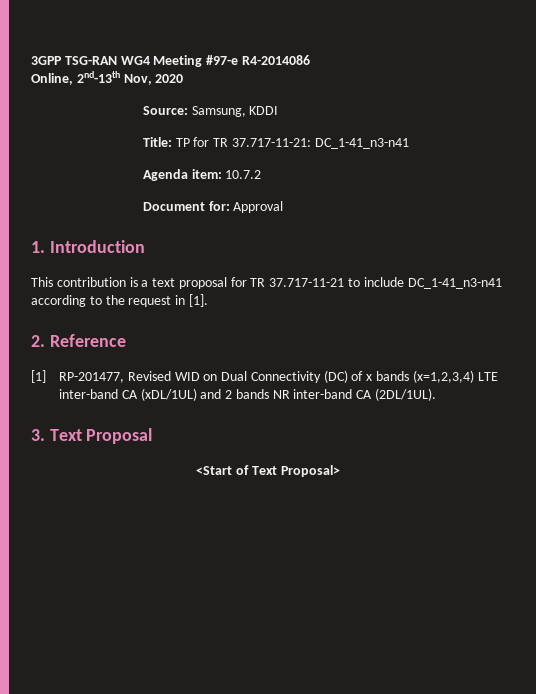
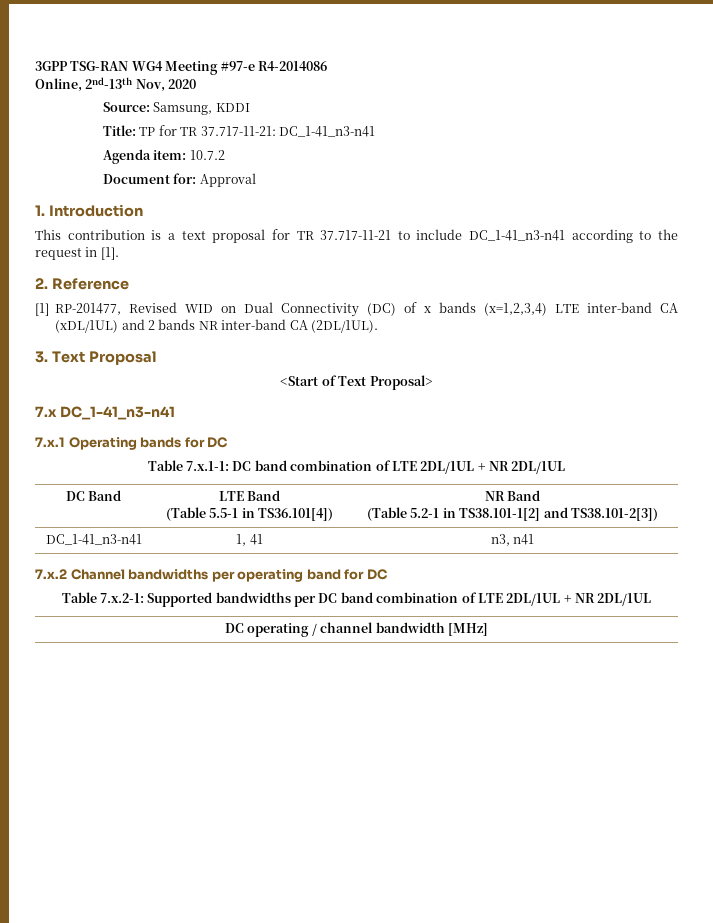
+ 7.x DC_1-41_n3-n41
+ 7.x.1 Operating bands for DC
+ Table 7.x.1-1: DC band combination of LTE 2DL/1UL + NR 2DL/1UL
+ DC Band | LTE Band
+ (Table 5.5-1 in TS36.101[4]) | NR Band
+ (Table 5.2-1 in TS38.101-1[2] and TS38.101-2[3])
+ DC_1-41_n3-n41 | 1, 41 | n3, n41
+ 7.x.2 Channel bandwidths per operating band for DC
+ Table 7.x.2-1: Supported bandwidths per DC band combination of LTE 2DL/1UL + NR 2DL/1UL
+ DC operating / channel bandwidth [MHz]

